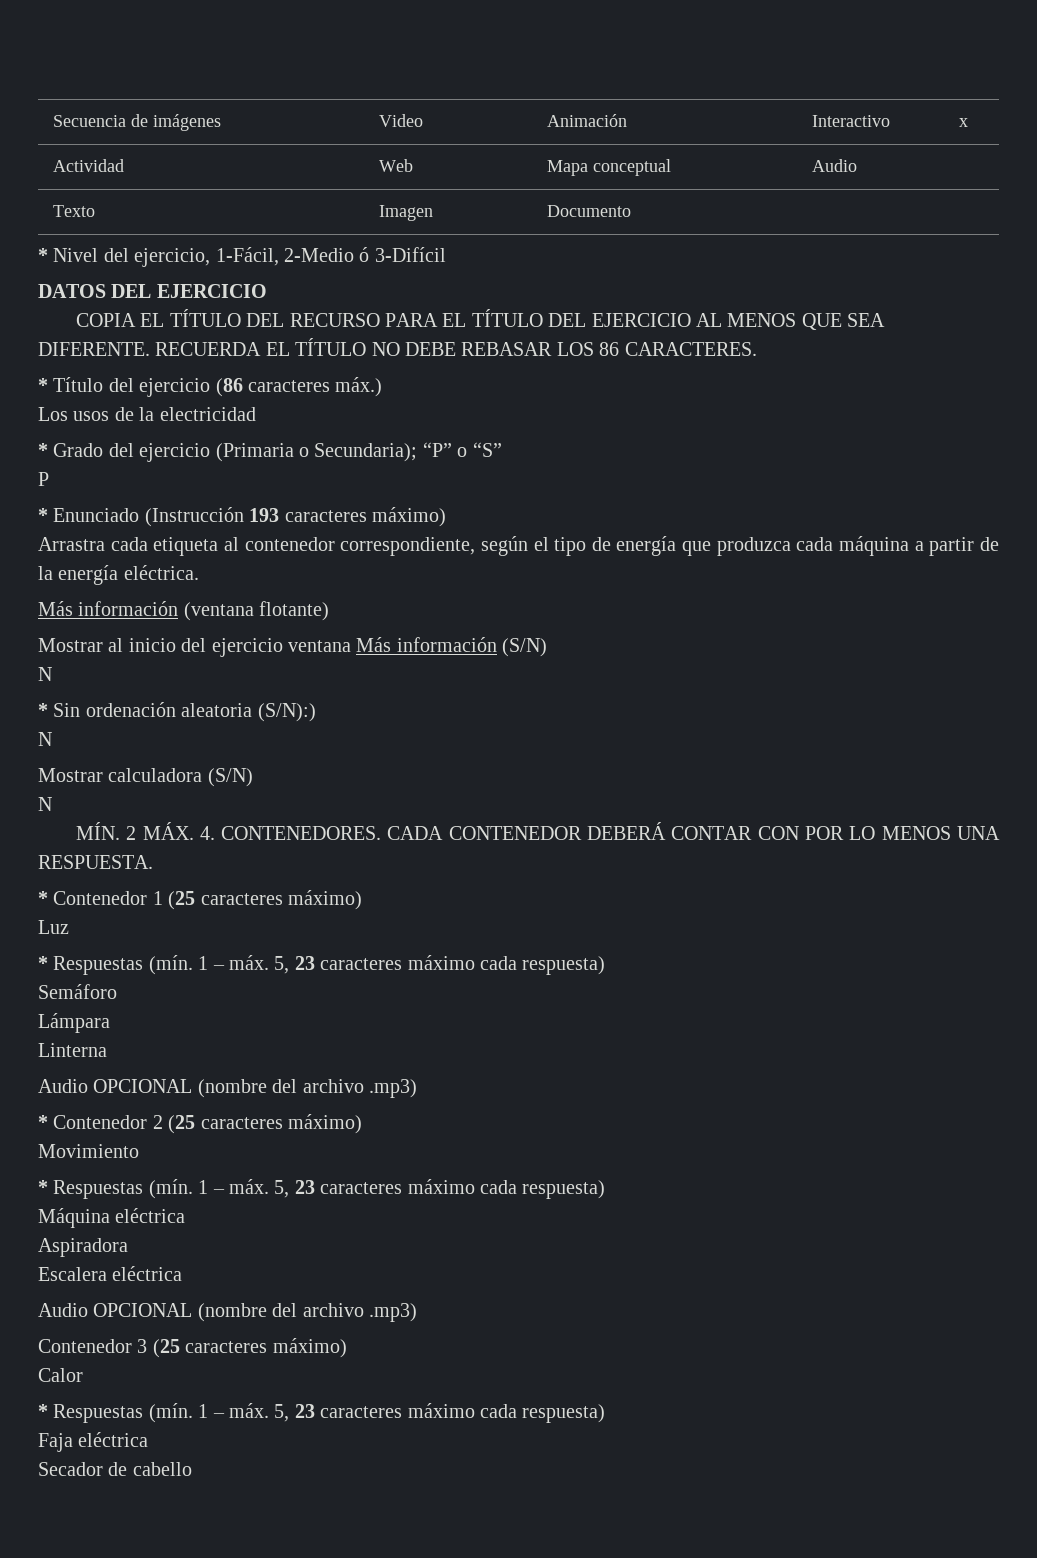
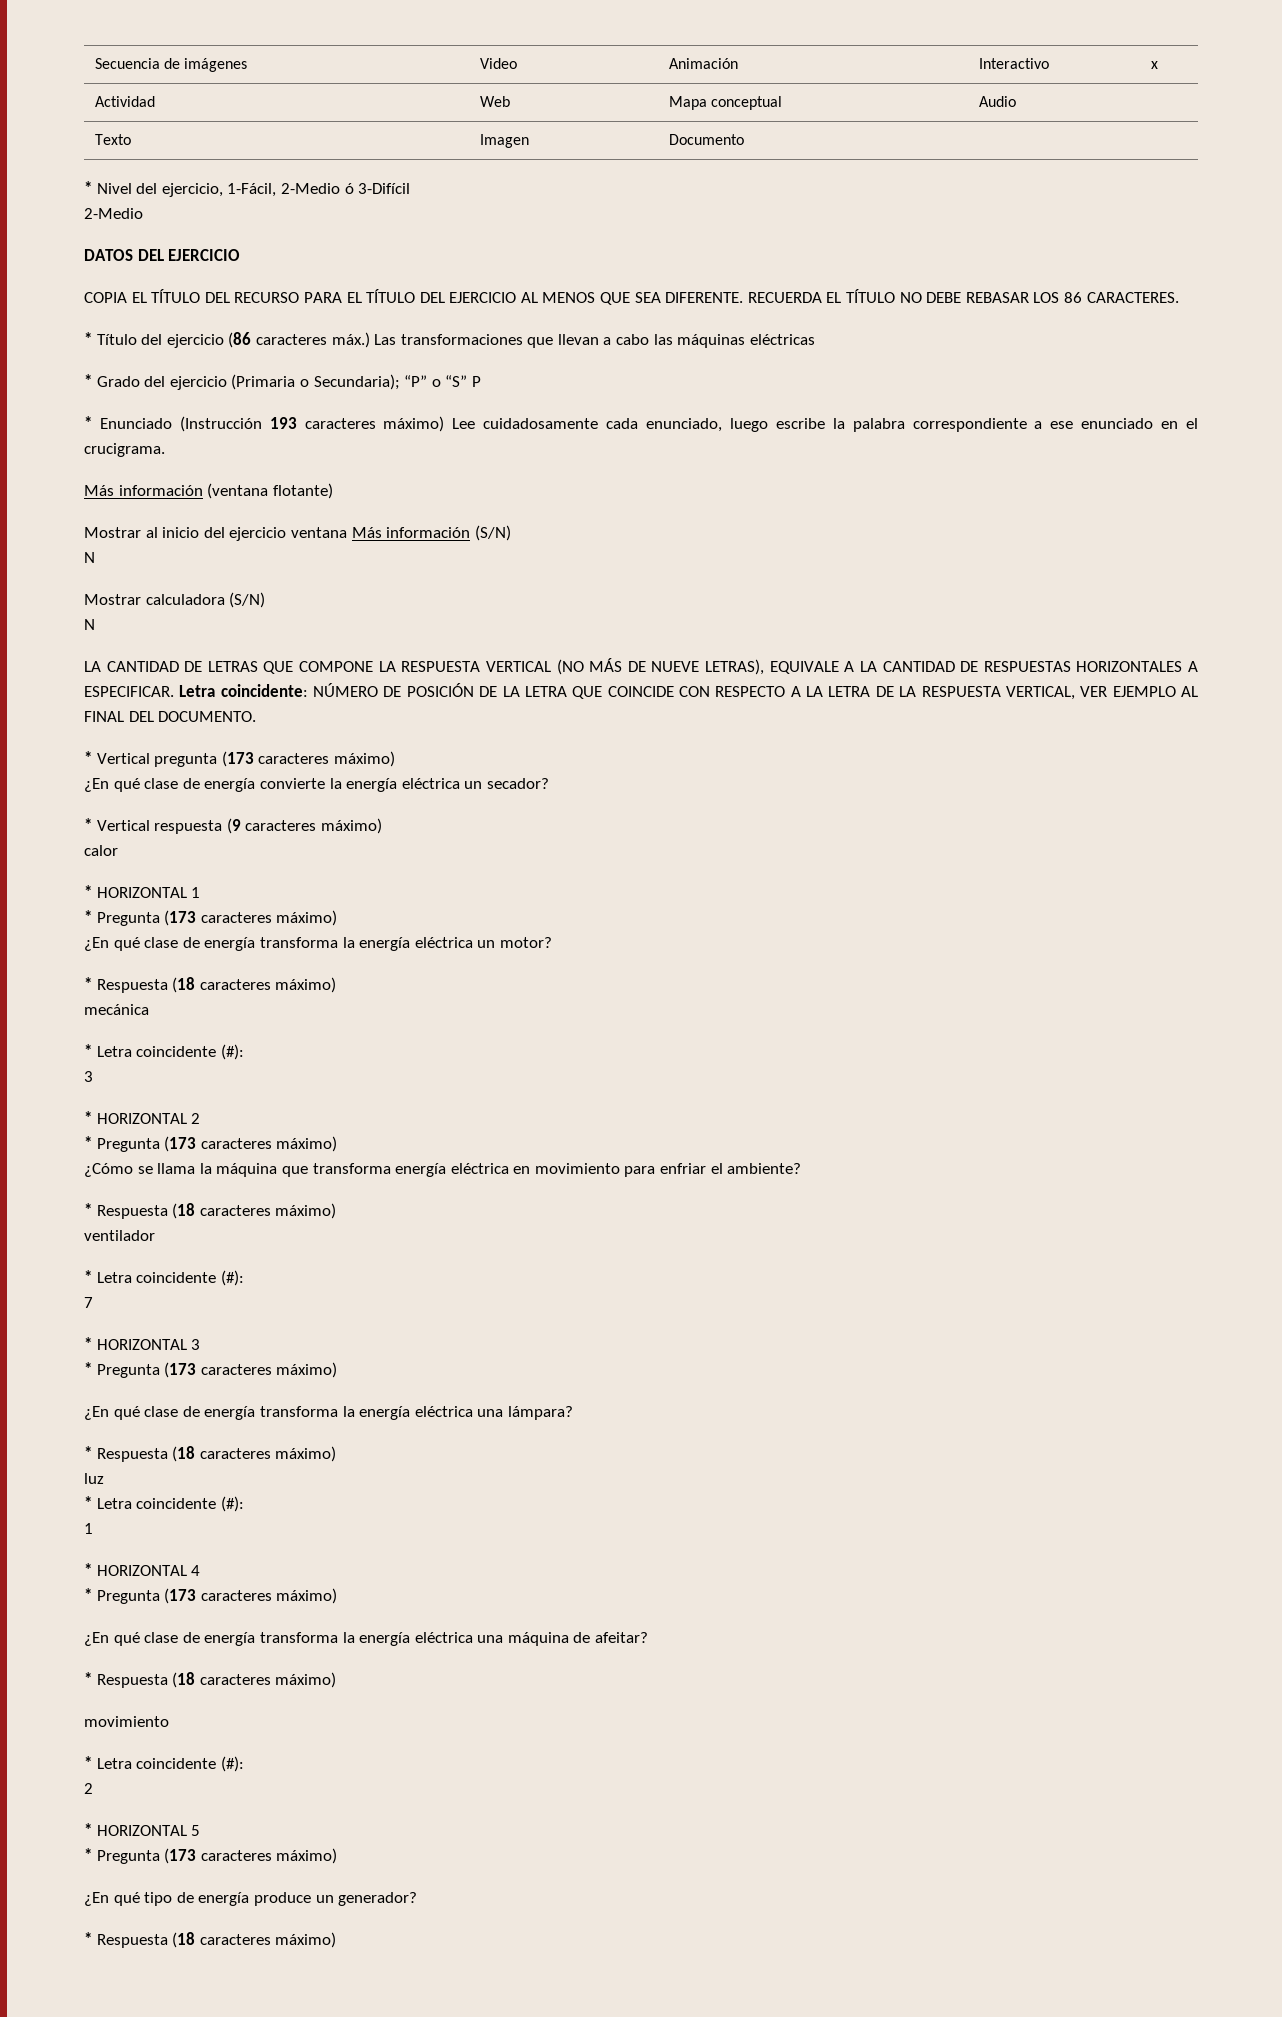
  * Nivel del ejercicio, 1-Fácil, 2-Medio ó 3-Difícil
+ 2-Medio
- * Título del ejercicio (86 caracteres máx.)
- Los usos de la electricidad
+ * Título del ejercicio (86 caracteres máx.) Las transformaciones que llevan a cabo las máquinas eléctricas
- * Grado del ejercicio (Primaria o Secundaria); “P” o “S”
- P
+ * Grado del ejercicio (Primaria o Secundaria); “P” o “S” P
- * Enunciado (Instrucción 193 caracteres máximo)
- Arrastra cada etiqueta al contenedor correspondiente, según el tipo de energía que produzca cada máquina a partir de la energía eléctrica.
+ * Enunciado (Instrucción 193 caracteres máximo) Lee cuidadosamente cada enunciado, luego escribe la palabra correspondiente a ese enunciado en el crucigrama.
- * Sin ordenación aleatoria (S/N):)
- N
  Mostrar calculadora (S/N)
  N
- MÍN. 2 MÁX. 4. CONTENEDORES. CADA CONTENEDOR DEBERÁ CONTAR CON POR LO MENOS UNA RESPUESTA.
- * Contenedor 1 (25 caracteres máximo)
- Luz
- * Respuestas (mín. 1 – máx. 5, 23 caracteres máximo cada respuesta)
- Semáforo
- Lámpara
- Linterna
- Audio OPCIONAL (nombre del archivo .mp3)
- * Contenedor 2 (25 caracteres máximo)
- Movimiento
- * Respuestas (mín. 1 – máx. 5, 23 caracteres máximo cada respuesta)
- Máquina eléctrica
- Aspiradora
- Escalera eléctrica
- Audio OPCIONAL (nombre del archivo .mp3)
- Contenedor 3 (25 caracteres máximo)
- Calor
- * Respuestas (mín. 1 – máx. 5, 23 caracteres máximo cada respuesta)
- Faja eléctrica
- Secador de cabello
+ LA CANTIDAD DE LETRAS QUE COMPONE LA RESPUESTA VERTICAL (NO MÁS DE NUEVE LETRAS), EQUIVALE A LA CANTIDAD DE RESPUESTAS HORIZONTALES A ESPECIFICAR. Letra coincidente: NÚMERO DE POSICIÓN DE LA LETRA QUE COINCIDE CON RESPECTO A LA LETRA DE LA RESPUESTA VERTICAL, VER EJEMPLO AL FINAL DEL DOCUMENTO.
+ * Vertical pregunta (173 caracteres máximo)
+ ¿En qué clase de energía convierte la energía eléctrica un secador?
+ * Vertical respuesta (9 caracteres máximo)
+ calor
+ * HORIZONTAL 1
+ * Pregunta (173 caracteres máximo)
+ ¿En qué clase de energía transforma la energía eléctrica un motor?
+ * Respuesta (18 caracteres máximo)
+ mecánica
+ * Letra coincidente (#):
+ 3
+ * HORIZONTAL 2
+ * Pregunta (173 caracteres máximo)
+ ¿Cómo se llama la máquina que transforma energía eléctrica en movimiento para enfriar el ambiente?
+ * Respuesta (18 caracteres máximo)
+ ventilador
+ * Letra coincidente (#):
+ 7
+ * HORIZONTAL 3
+ * Pregunta (173 caracteres máximo)
+ ¿En qué clase de energía transforma la energía eléctrica una lámpara?
+ * Respuesta (18 caracteres máximo)
+ luz
+ * Letra coincidente (#):
+ 1
+ * HORIZONTAL 4
+ * Pregunta (173 caracteres máximo)
+ ¿En qué clase de energía transforma la energía eléctrica una máquina de afeitar?
+ * Respuesta (18 caracteres máximo)
+ movimiento
+ * Letra coincidente (#):
+ 2
+ * HORIZONTAL 5
+ * Pregunta (173 caracteres máximo)
+ ¿En qué tipo de energía produce un generador?
+ * Respuesta (18 caracteres máximo)

